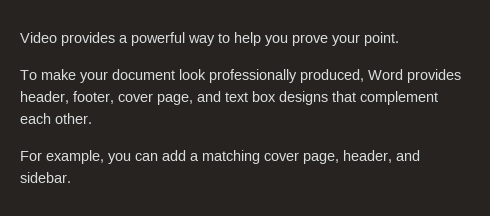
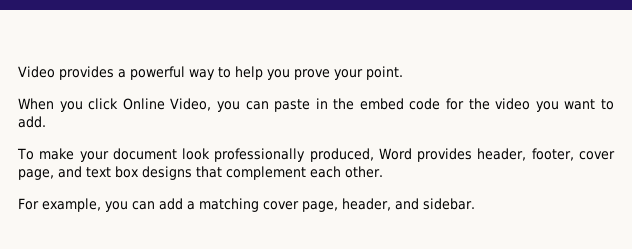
+ When you click Online Video, you can paste in the embed code for the video you want to add.

